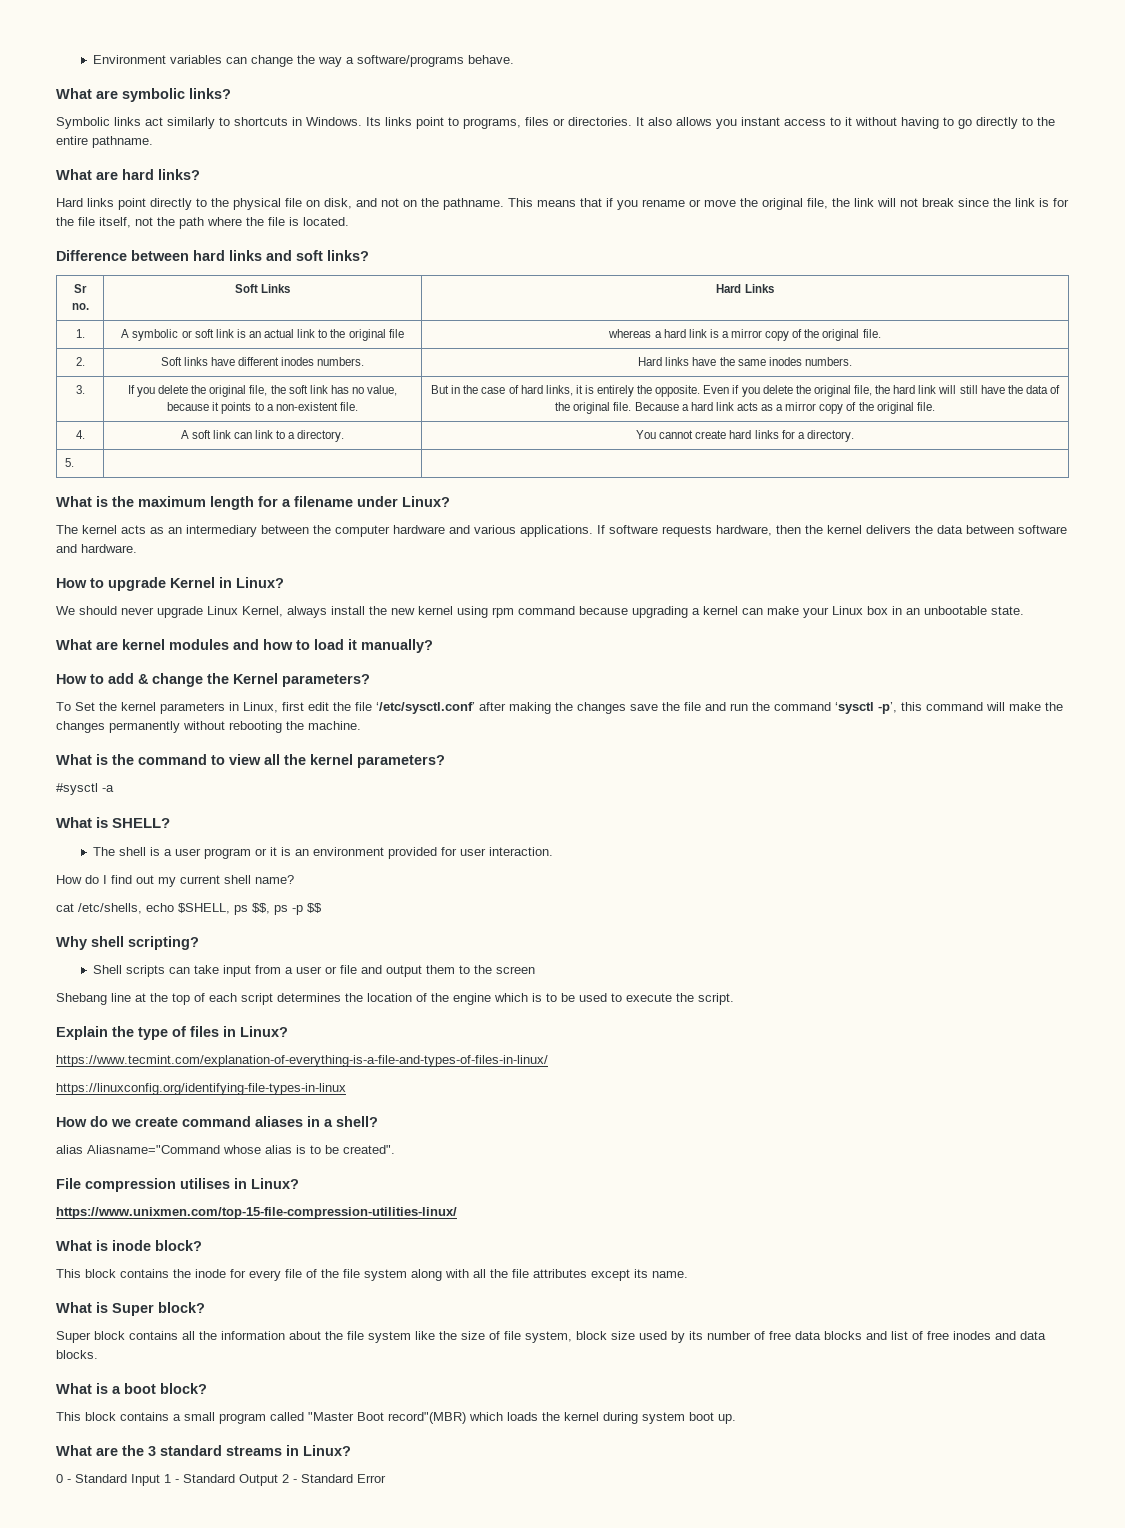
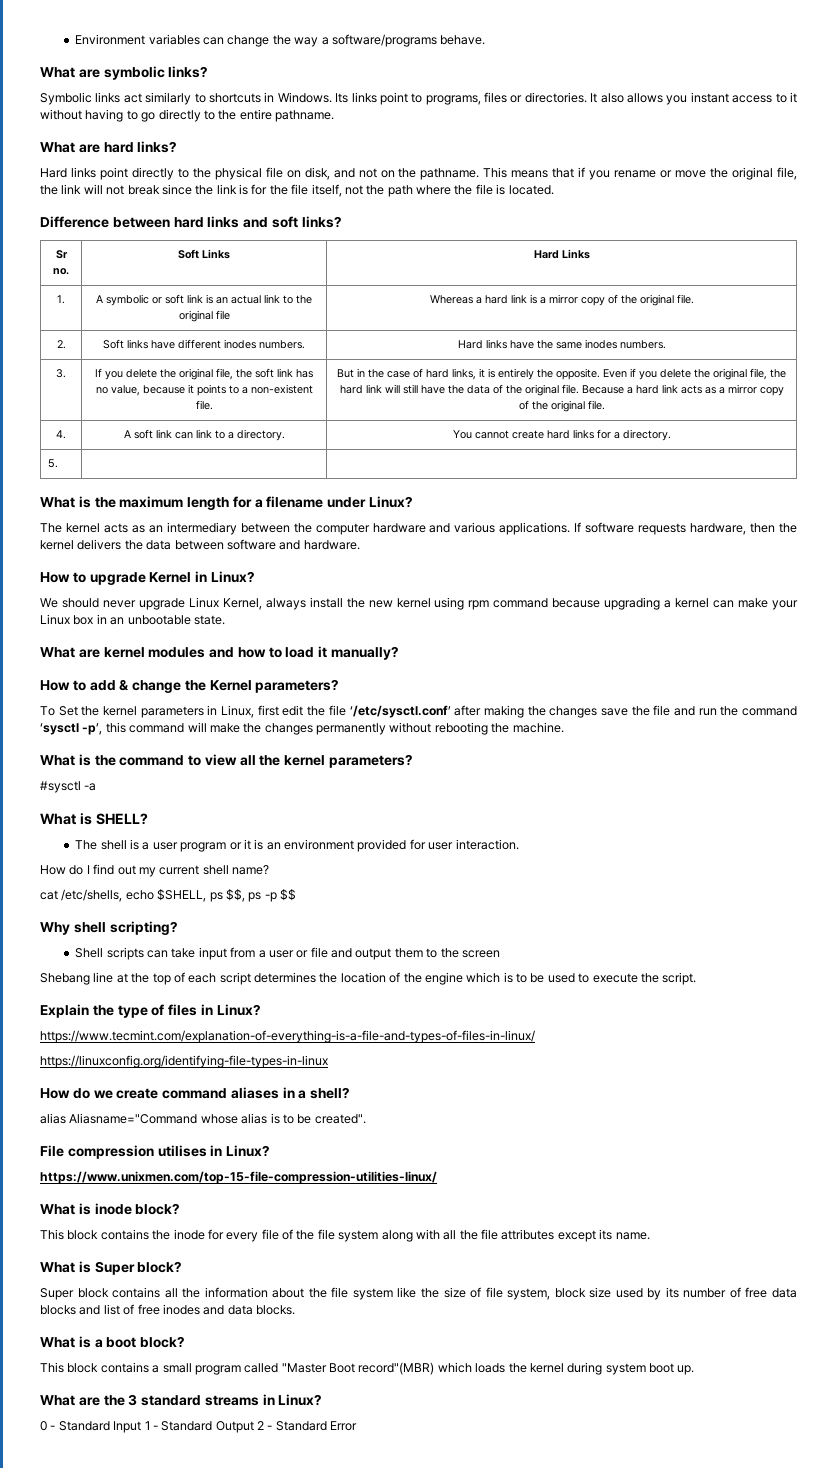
- 1. | A symbolic or soft link is an actual link to the original file | whereas a hard link is a mirror copy of the original file.
+ 1. | A symbolic or soft link is an actual link to the original file | Whereas a hard link is a mirror copy of the original file.

